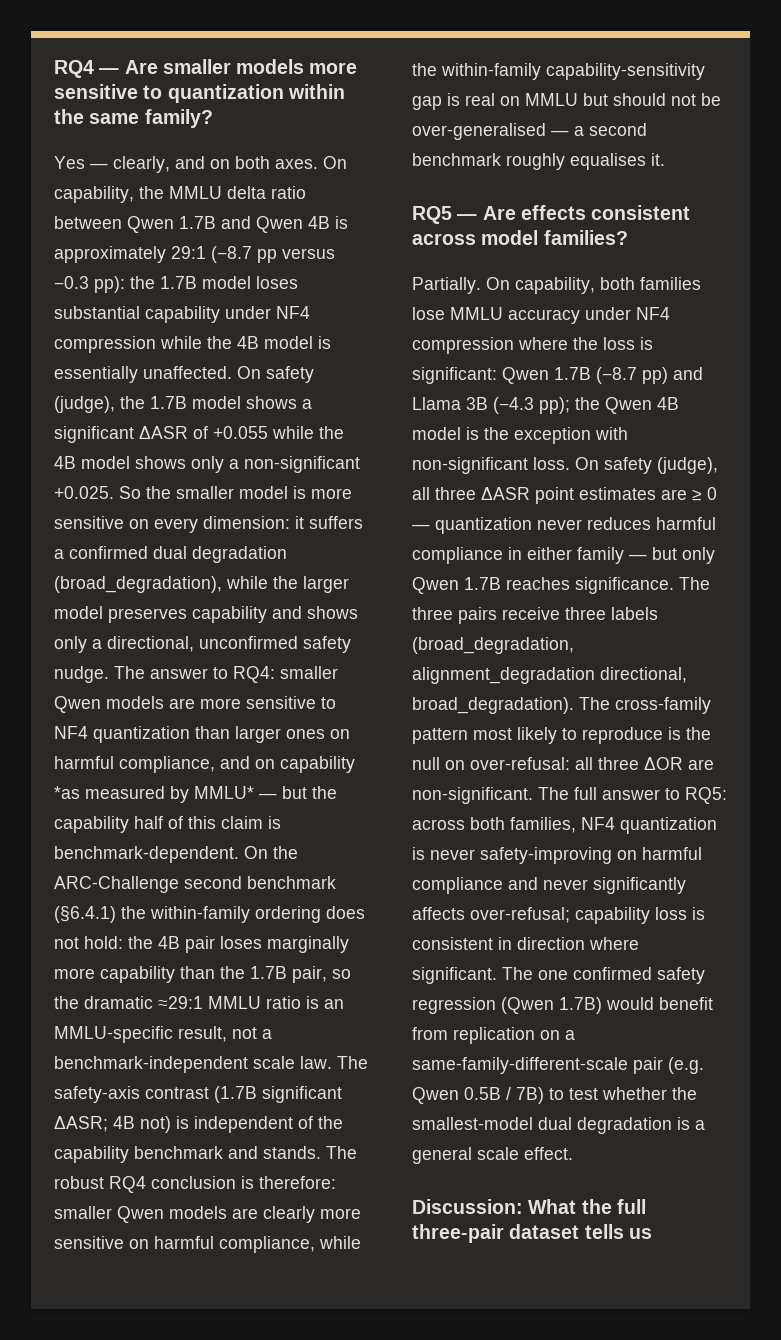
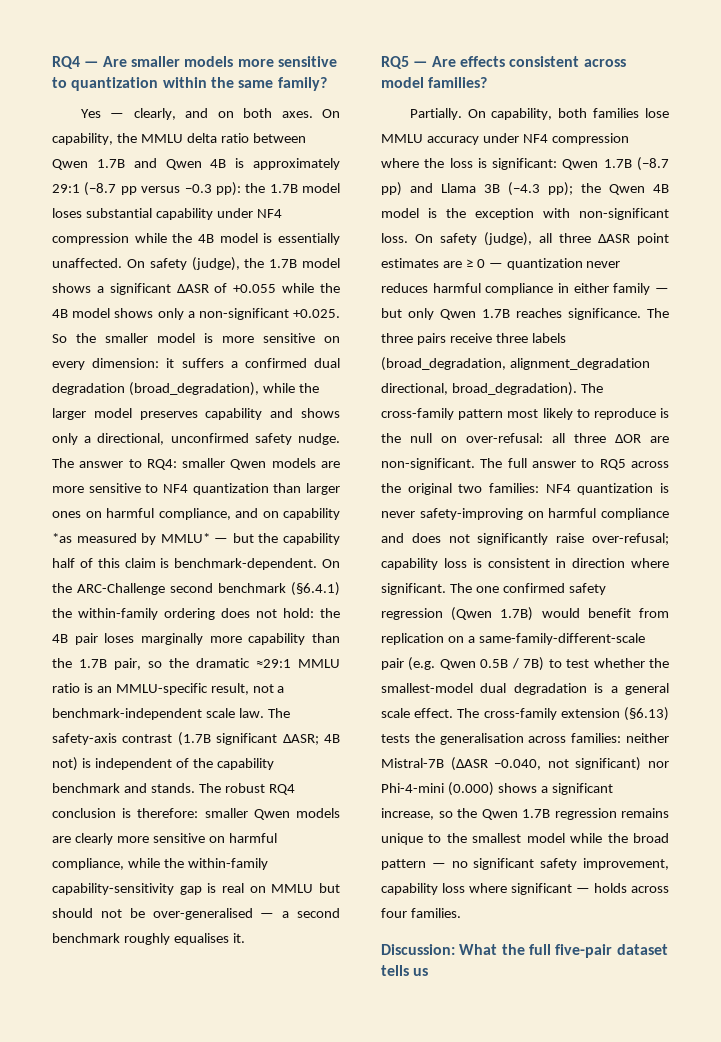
- The full answer to RQ5: across both families, NF4 quantization is never safety-improving on harmful compliance and never significantly affects over-refusal; capability loss is consistent in direction where significant.
+ The full answer to RQ5 across the original two families: NF4 quantization is never safety-improving on harmful compliance and does not significantly raise over-refusal; capability loss is consistent in direction where significant.
+ The cross-family extension (§6.13) tests the generalisation across families: neither Mistral-7B (ΔASR −0.040, not significant) nor Phi-4-mini (0.000) shows a significant increase, so the Qwen 1.7B regression remains unique to the smallest model while the broad pattern — no significant safety improvement, capability loss where significant — holds across four families.
- Discussion: What the full three-pair dataset tells us
+ Discussion: What the full five-pair dataset tells us

